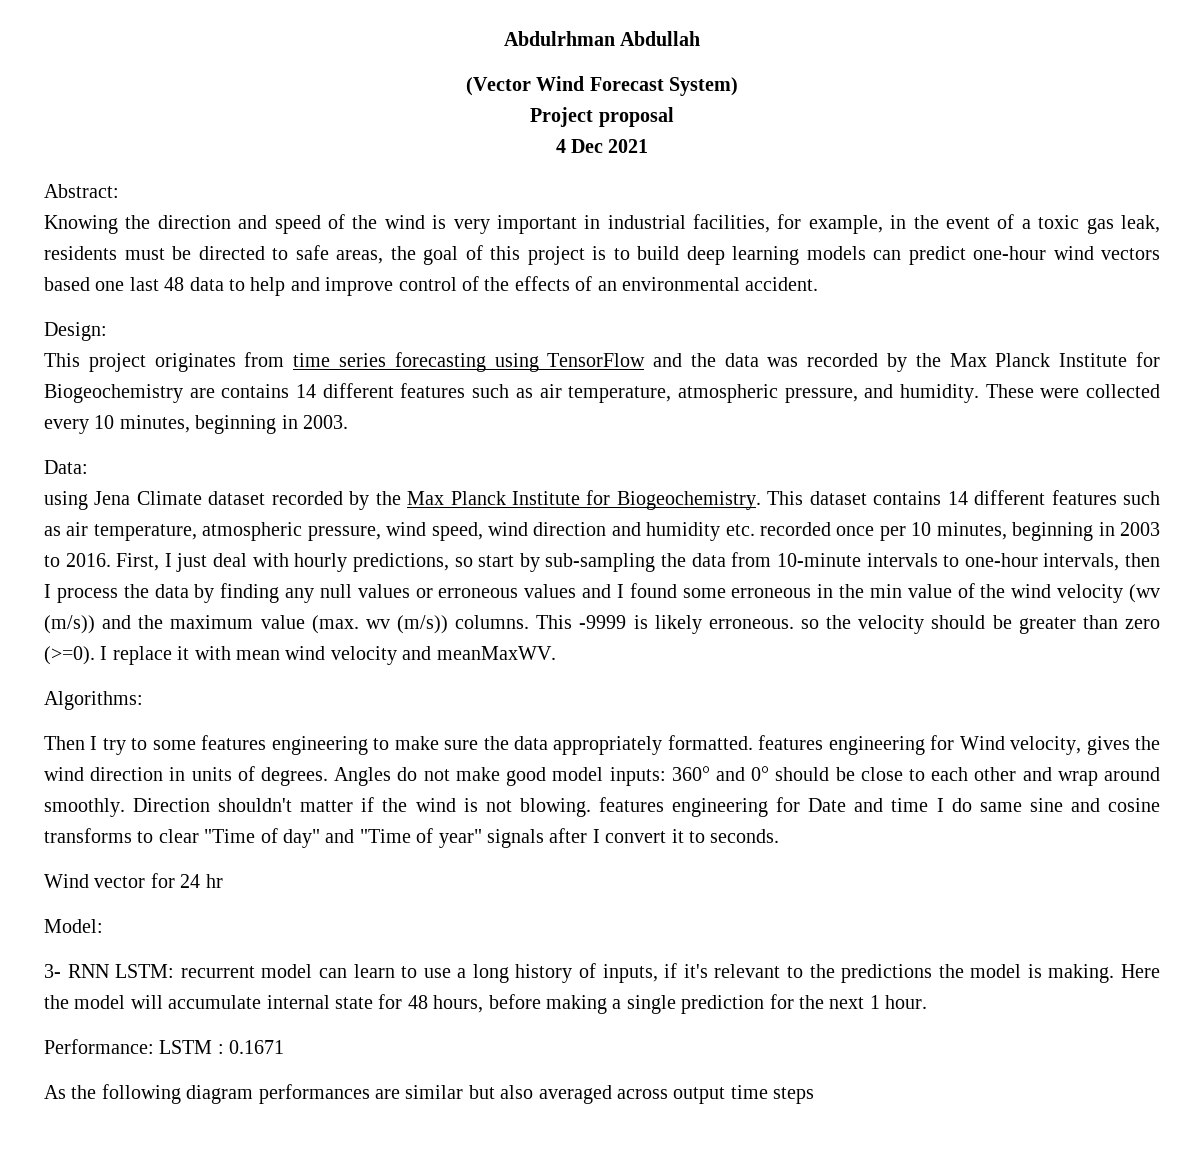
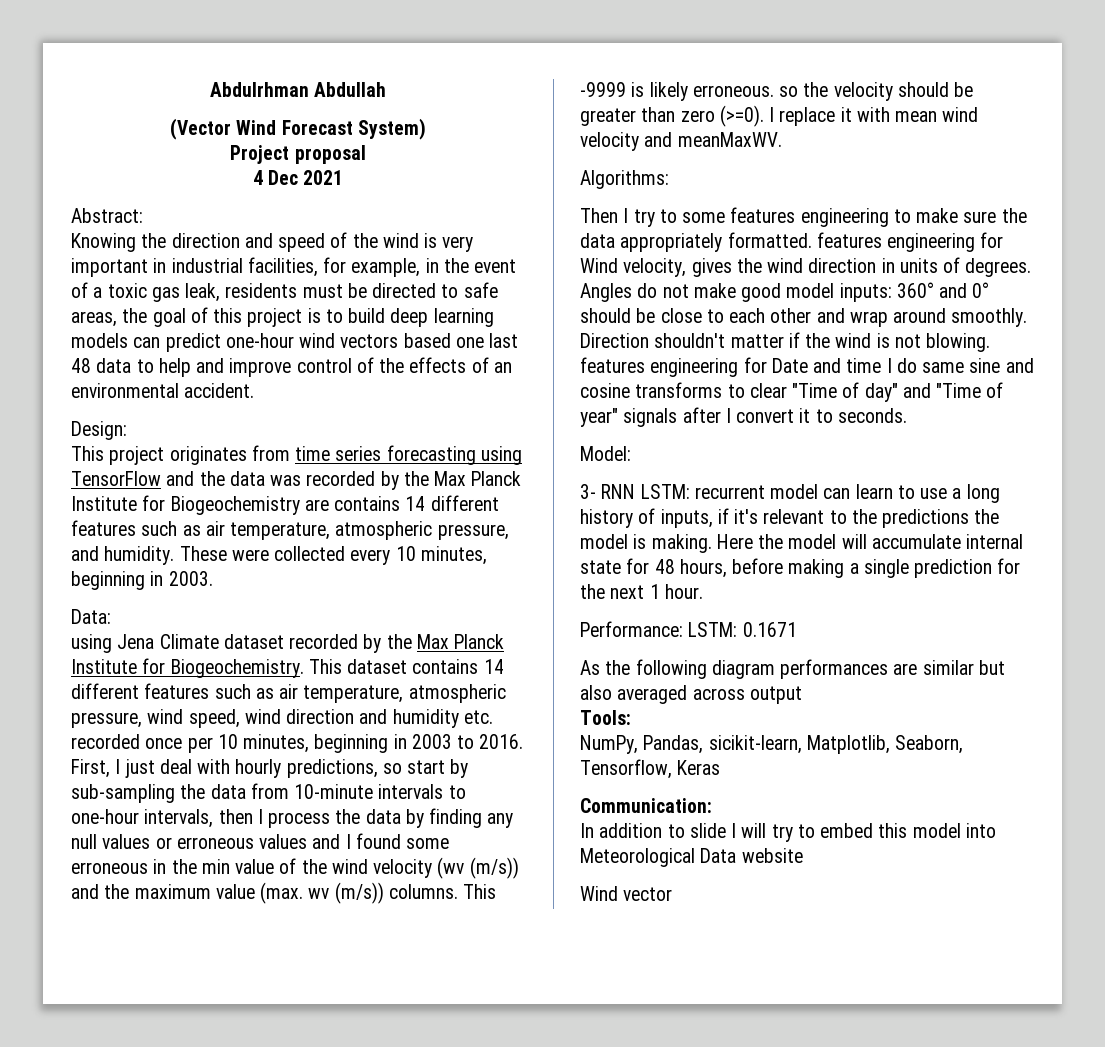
- Wind vector for 24 hr
- Performance: LSTM : 0.1671
+ Performance: LSTM: 0.1671
- As the following diagram performances are similar but also averaged across output time steps
+ As the following diagram performances are similar but also averaged across output
+ Tools:
+ NumPy, Pandas, sicikit-learn, Matplotlib, Seaborn, Tensorflow, Keras
+ Communication:
+ In addition to slide I will try to embed this model into Meteorological Data website
+ Wind vector

